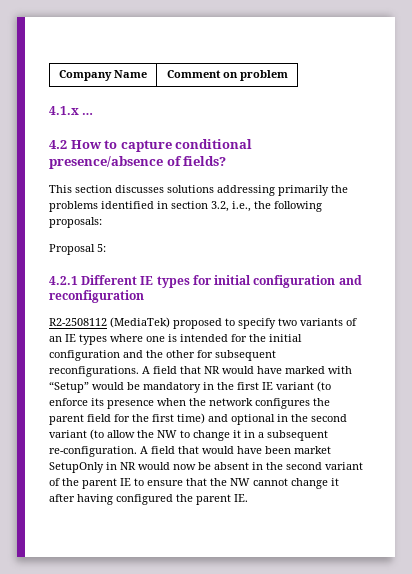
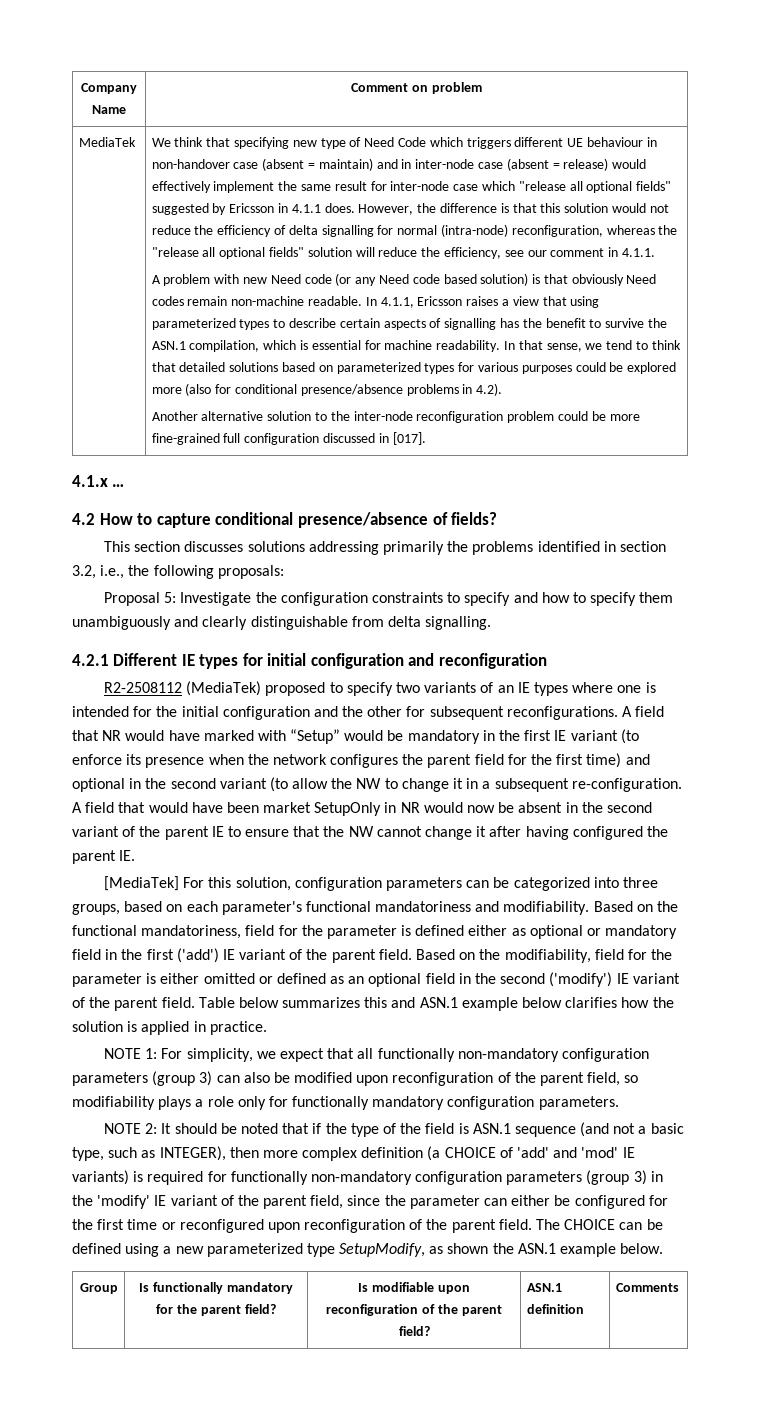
+ MediaTek | We think that specifying new type of Need Code which triggers different UE behaviour in non-handover case (absent = maintain) and in inter-node case (absent = release) would effectively implement the same result for inter-node case which "release all optional fields" suggested by Ericsson in 4.1.1 does. However, the difference is that this solution would not reduce the efficiency of delta signalling for normal (intra-node) reconfiguration, whereas the "release all optional fields" solution will reduce the efficiency, see our comment in 4.1.1.
+ A problem with new Need code (or any Need code based solution) is that obviously Need codes remain non-machine readable. In 4.1.1, Ericsson raises a view that using parameterized types to describe certain aspects of signalling has the benefit to survive the ASN.1 compilation, which is essential for machine readability. In that sense, we tend to think that detailed solutions based on parameterized types for various purposes could be explored more (also for conditional presence/absence problems in 4.2).
+ Another alternative solution to the inter-node reconfiguration problem could be more fine-grained full configuration discussed in [017].
- Proposal 5:
+ Proposal 5: Investigate the configuration constraints to specify and how to specify them unambiguously and clearly distinguishable from delta signalling.
+ [MediaTek] For this solution, configuration parameters can be categorized into three groups, based on each parameter's functional mandatoriness and modifiability. Based on the functional mandatoriness, field for the parameter is defined either as optional or mandatory field in the first ('add') IE variant of the parent field. Based on the modifiability, field for the parameter is either omitted or defined as an optional field in the second ('modify') IE variant of the parent field. Table below summarizes this and ASN.1 example below clarifies how the solution is applied in practice.
+ NOTE 1: For simplicity, we expect that all functionally non-mandatory configuration parameters (group 3) can also be modified upon reconfiguration of the parent field, so modifiability plays a role only for functionally mandatory configuration parameters.
+ NOTE 2: It should be noted that if the type of the field is ASN.1 sequence (and not a basic type, such as INTEGER), then more complex definition (a CHOICE of 'add' and 'mod' IE variants) is required for functionally non-mandatory configuration parameters (group 3) in the 'modify' IE variant of the parent field, since the parameter can either be configured for the first time or reconfigured upon reconfiguration of the parent field. The CHOICE can be defined using a new parameterized type SetupModify, as shown the ASN.1 example below.
+ Group | Is functionally mandatory for the parent field? | Is modifiable upon reconfiguration of the parent field? | ASN.1 definition | Comments

